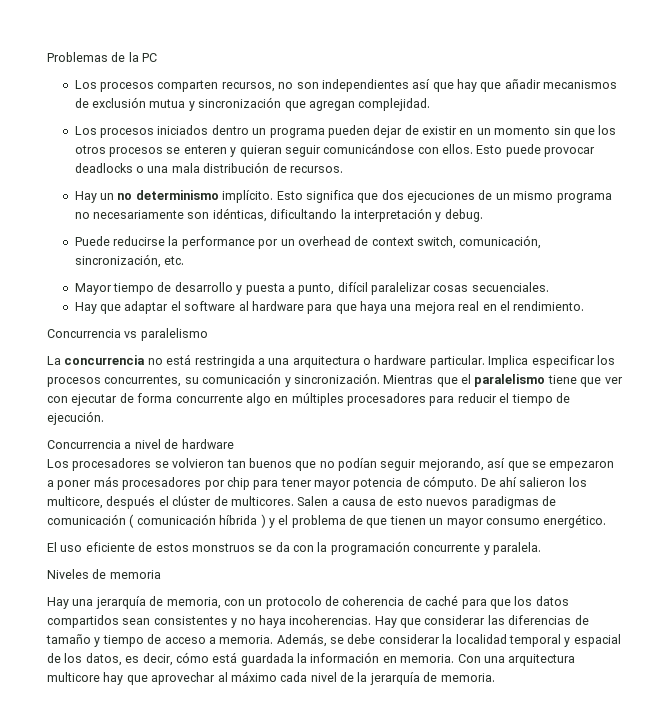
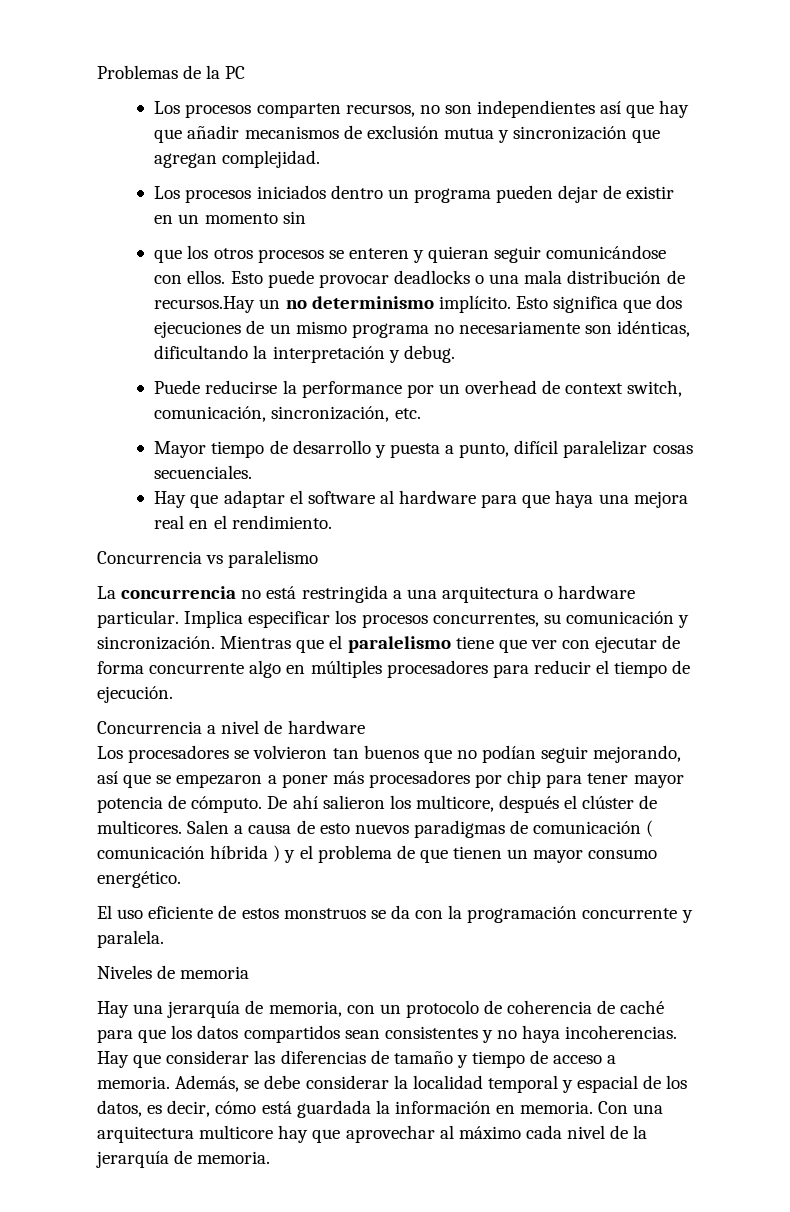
- Los procesos iniciados dentro un programa pueden dejar de existir en un momento sin que los otros procesos se enteren y quieran seguir comunicándose con ellos.
+ Los procesos iniciados dentro un programa pueden dejar de existir en un momento sin
+ que los otros procesos se enteren y quieran seguir comunicándose con ellos.
- Esto puede provocar deadlocks o una mala distribución de recursos.
- Hay un no determinismo implícito.
+ Esto puede provocar deadlocks o una mala distribución de recursos.Hay un no determinismo implícito.

